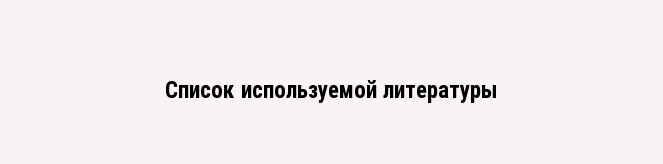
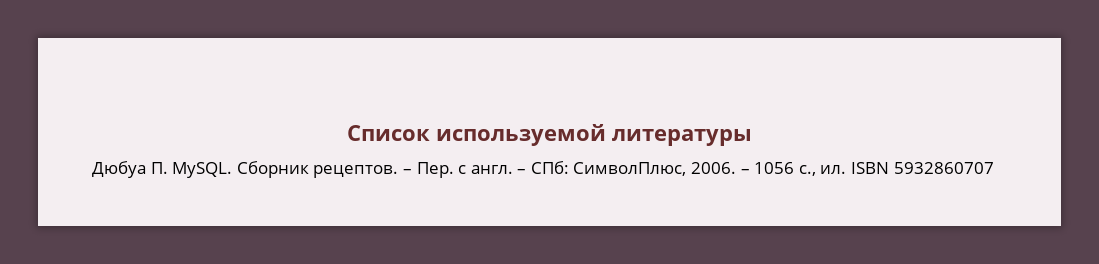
+ Дюбуа П. MySQL. Сборник рецептов. – Пер. с англ. – СПб: СимволПлюс, 2006. – 1056 с., ил. ISBN 5932860707

